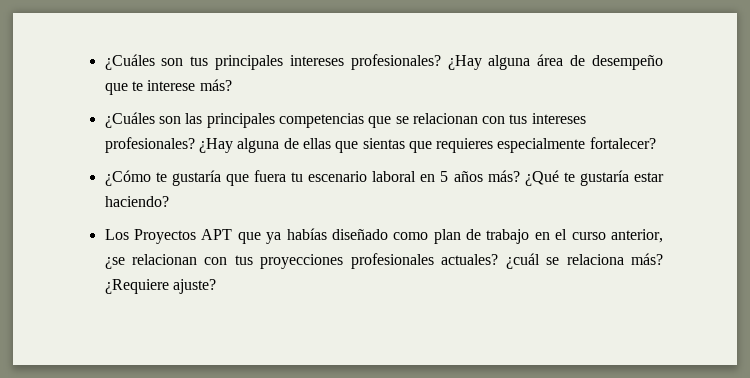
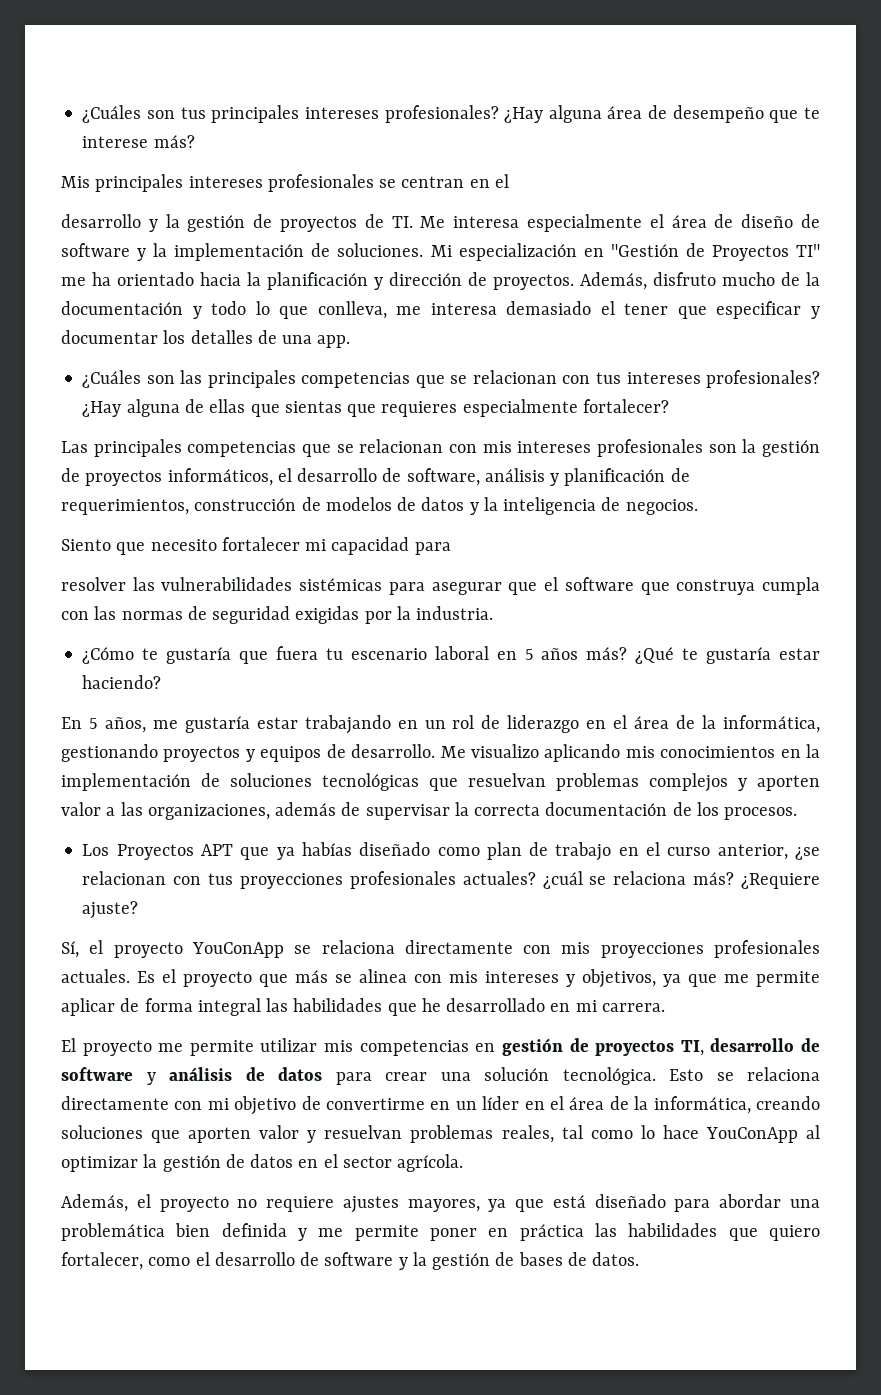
+ Mis principales intereses profesionales se centran en el
+ desarrollo y la gestión de proyectos de TI. Me interesa especialmente el área de diseño de software y la implementación de soluciones. Mi especialización en "Gestión de Proyectos TI" me ha orientado hacia la planificación y dirección de proyectos. Además, disfruto mucho de la documentación y todo lo que conlleva, me interesa demasiado el tener que especificar y documentar los detalles de una app.
+ Las principales competencias que se relacionan con mis intereses profesionales son la gestión de proyectos informáticos, el desarrollo de software, análisis y planificación de requerimientos, construcción de modelos de datos y la inteligencia de negocios.
+ Siento que necesito fortalecer mi capacidad para
+ resolver las vulnerabilidades sistémicas para asegurar que el software que construya cumpla con las normas de seguridad exigidas por la industria.
+ En 5 años, me gustaría estar trabajando en un rol de liderazgo en el área de la informática, gestionando proyectos y equipos de desarrollo. Me visualizo aplicando mis conocimientos en la implementación de soluciones tecnológicas que resuelvan problemas complejos y aporten valor a las organizaciones, además de supervisar la correcta documentación de los procesos.
+ Sí, el proyecto YouConApp se relaciona directamente con mis proyecciones profesionales actuales. Es el proyecto que más se alinea con mis intereses y objetivos, ya que me permite aplicar de forma integral las habilidades que he desarrollado en mi carrera.
+ El proyecto me permite utilizar mis competencias en gestión de proyectos TI, desarrollo de software y análisis de datos para crear una solución tecnológica. Esto se relaciona directamente con mi objetivo de convertirme en un líder en el área de la informática, creando soluciones que aporten valor y resuelvan problemas reales, tal como lo hace YouConApp al optimizar la gestión de datos en el sector agrícola.
+ Además, el proyecto no requiere ajustes mayores, ya que está diseñado para abordar una problemática bien definida y me permite poner en práctica las habilidades que quiero fortalecer, como el desarrollo de software y la gestión de bases de datos.

